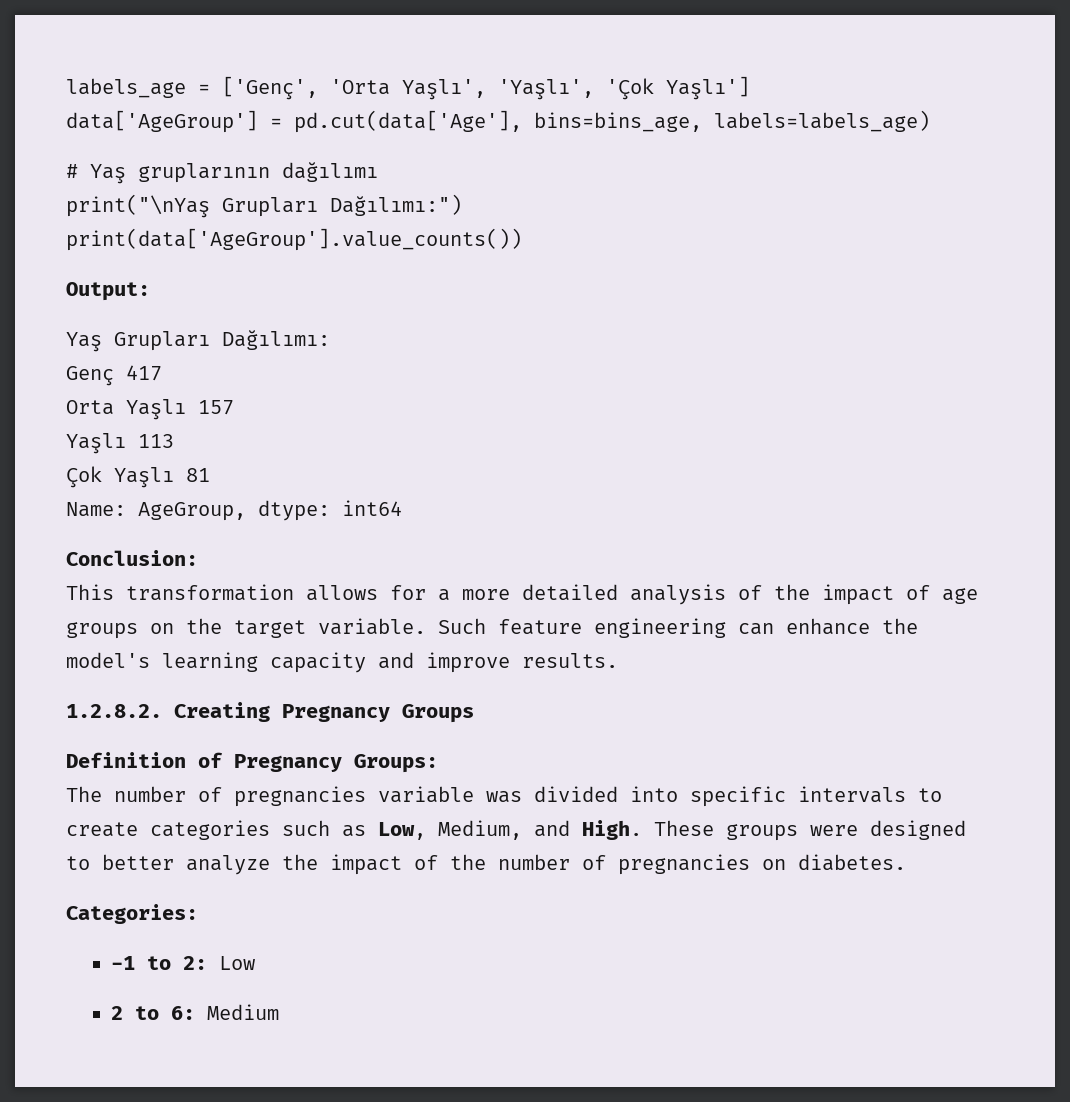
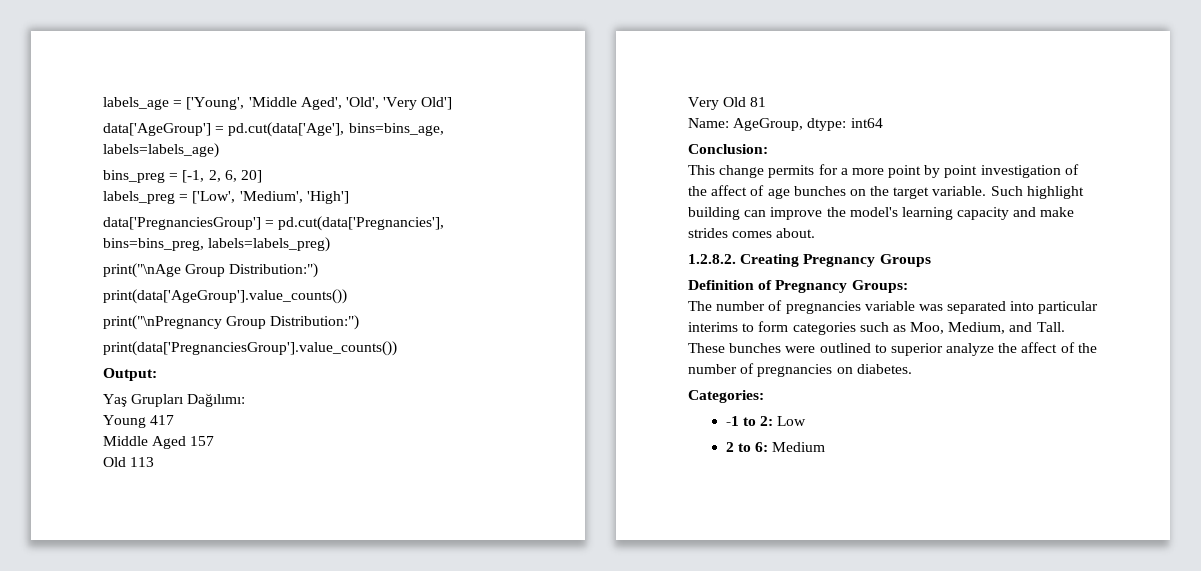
- labels_age = ['Genç', 'Orta Yaşlı', 'Yaşlı', 'Çok Yaşlı']
+ labels_age = ['Young', 'Middle Aged', 'Old', 'Very Old']
- # Yaş gruplarının dağılımı
- print("\nYaş Grupları Dağılımı:")
+ bins_preg = [-1, 2, 6, 20]
+ labels_preg = ['Low', 'Medium', 'High']
+ data['PregnanciesGroup'] = pd.cut(data['Pregnancies'], bins=bins_preg, labels=labels_preg)
+ print("\nAge Group Distribution:")
  print(data['AgeGroup'].value_counts())
+ print("\nPregnancy Group Distribution:")
+ print(data['PregnanciesGroup'].value_counts())
- Genç 417
+ Young 417
- Orta Yaşlı 157
+ Middle Aged 157
- Yaşlı 113
+ Old 113
- Çok Yaşlı 81
+ Very Old 81
- This transformation allows for a more detailed analysis of the impact of age groups on the target variable.
+ This change permits for a more point by point investigation of the affect of age bunches on the target variable.
- Such feature engineering can enhance the model's learning capacity and improve results.
+ Such highlight building can improve the model's learning capacity and make strides comes about.
- The number of pregnancies variable was divided into specific intervals to create categories such as Low, Medium, and High. These groups were designed to better analyze the impact of the number of pregnancies on diabetes.
+ The number of pregnancies variable was separated into particular interims to form categories such as Moo, Medium, and Tall. These bunches were outlined to superior analyze the affect of the number of pregnancies on diabetes.

